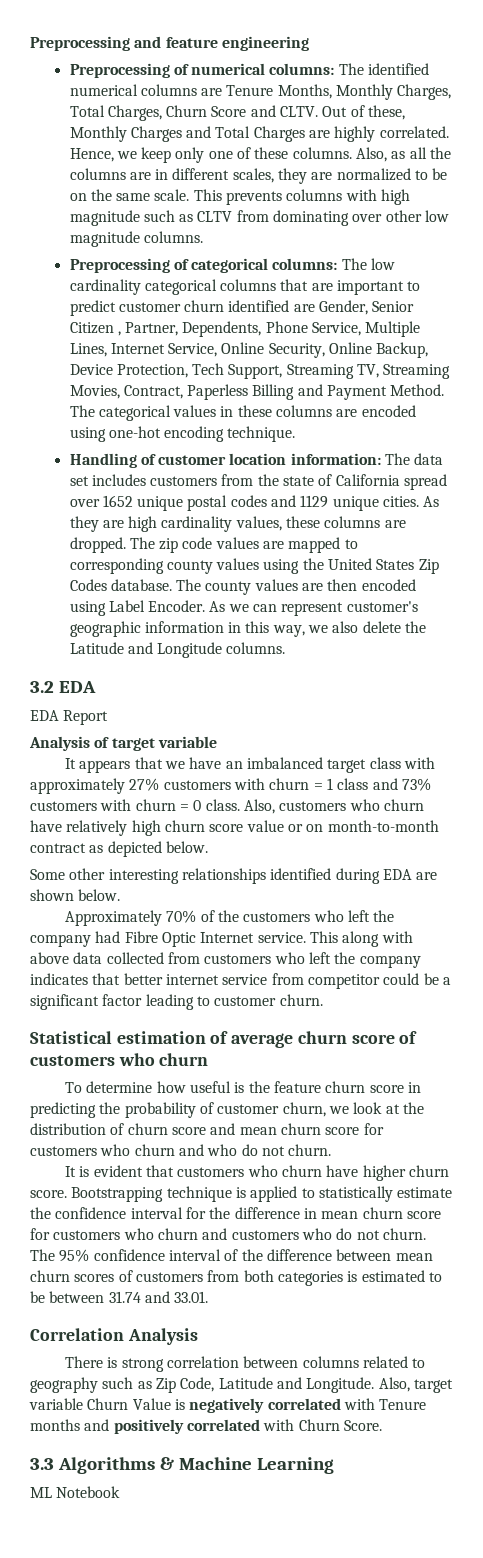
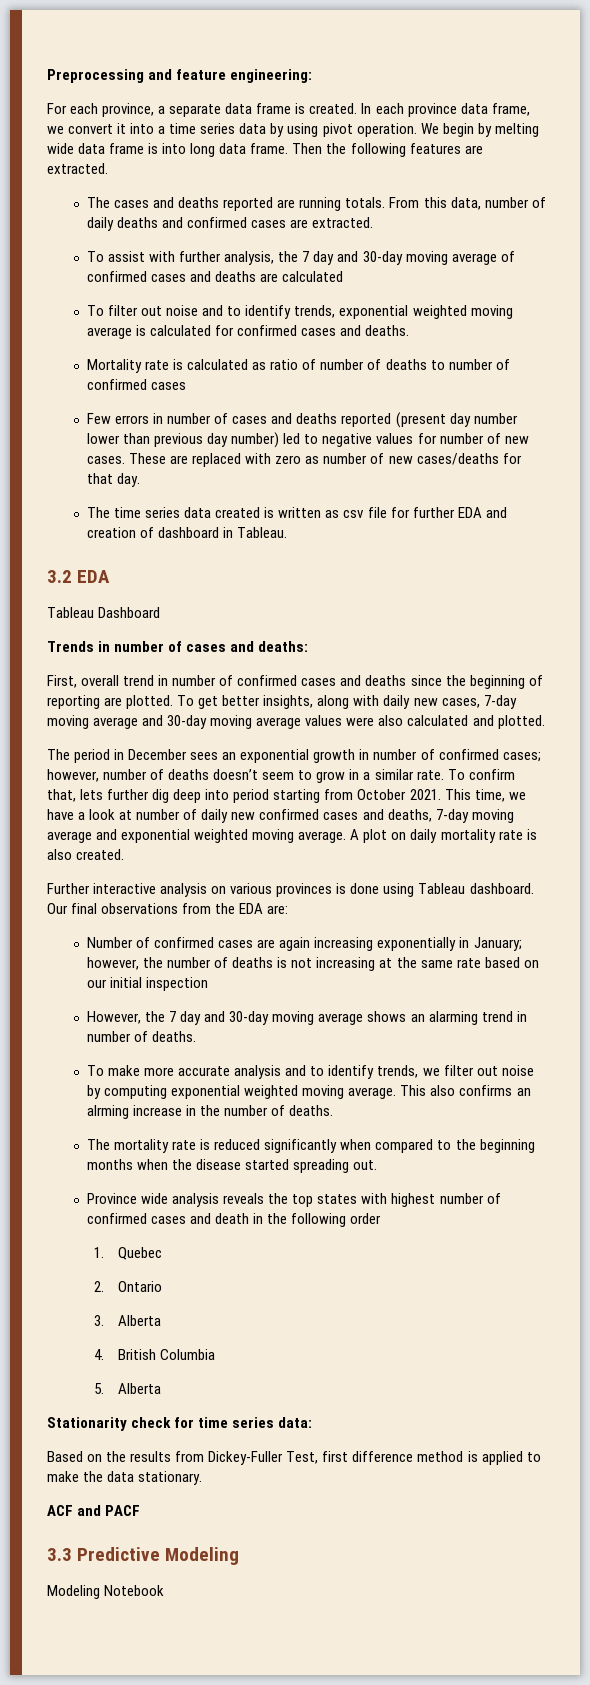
- Preprocessing and feature engineering
- Preprocessing of numerical columns: The identified numerical columns are Tenure Months, Monthly Charges, Total Charges, Churn Score and CLTV. Out of these, Monthly Charges and Total Charges are highly correlated. Hence, we keep only one of these columns. Also, as all the columns are in different scales, they are normalized to be on the same scale. This prevents columns with high magnitude such as CLTV from dominating over other low magnitude columns.
- Preprocessing of categorical columns: The low cardinality categorical columns that are important to predict customer churn identified are Gender, Senior Citizen , Partner, Dependents, Phone Service, Multiple Lines, Internet Service, Online Security, Online Backup, Device Protection, Tech Support, Streaming TV, Streaming Movies, Contract, Paperless Billing and Payment Method. The categorical values in these columns are encoded using one-hot encoding technique.
- Handling of customer location information: The data set includes customers from the state of California spread over 1652 unique postal codes and 1129 unique cities. As they are high cardinality values, these columns are dropped. The zip code values are mapped to corresponding county values using the United States Zip Codes database. The county values are then encoded using Label Encoder. As we can represent customer's geographic information in this way, we also delete the Latitude and Longitude columns.
+ Preprocessing and feature engineering:
+ For each province, a separate data frame is created. In each province data frame, we convert it into a time series data by using pivot operation. We begin by melting wide data frame is into long data frame. Then the following features are extracted.
+ The cases and deaths reported are running totals. From this data, number of daily deaths and confirmed cases are extracted.
+ To assist with further analysis, the 7 day and 30-day moving average of confirmed cases and deaths are calculated
+ To filter out noise and to identify trends, exponential weighted moving average is calculated for confirmed cases and deaths.
+ Mortality rate is calculated as ratio of number of deaths to number of confirmed cases
+ Few errors in number of cases and deaths reported (present day number lower than previous day number) led to negative values for number of new cases. These are replaced with zero as number of new cases/deaths for that day.
+ The time series data created is written as csv file for further EDA and creation of dashboard in Tableau.
  3.2 EDA
- EDA Report
- Analysis of target variable
- It appears that we have an imbalanced target class with approximately 27% customers with churn = 1 class and 73% customers with churn = 0 class. Also, customers who churn have relatively high churn score value or on month-to-month contract as depicted below.
- Some other interesting relationships identified during EDA are shown below.
- Approximately 70% of the customers who left the company had Fibre Optic Internet service. This along with above data collected from customers who left the company indicates that better internet service from competitor could be a significant factor leading to customer churn.
- Statistical estimation of average churn score of customers who churn
- To determine how useful is the feature churn score in predicting the probability of customer churn, we look at the distribution of churn score and mean churn score for customers who churn and who do not churn.
- It is evident that customers who churn have higher churn score. Bootstrapping technique is applied to statistically estimate the confidence interval for the difference in mean churn score for customers who churn and customers who do not churn. The 95% confidence interval of the difference between mean churn scores of customers from both categories is estimated to be between 31.74 and 33.01.
- Correlation Analysis
- There is strong correlation between columns related to geography such as Zip Code, Latitude and Longitude. Also, target variable Churn Value is negatively correlated with Tenure months and positively correlated with Churn Score.
- 3.3 Algorithms & Machine Learning
- ML Notebook
+ Tableau Dashboard
+ Trends in number of cases and deaths:
+ First, overall trend in number of confirmed cases and deaths since the beginning of reporting are plotted. To get better insights, along with daily new cases, 7-day moving average and 30-day moving average values were also calculated and plotted.
+ The period in December sees an exponential growth in number of confirmed cases; however, number of deaths doesn’t seem to grow in a similar rate. To confirm that, lets further dig deep into period starting from October 2021. This time, we have a look at number of daily new confirmed cases and deaths, 7-day moving average and exponential weighted moving average. A plot on daily mortality rate is also created.
+ Further interactive analysis on various provinces is done using Tableau dashboard. Our final observations from the EDA are:
+ Number of confirmed cases are again increasing exponentially in January; however, the number of deaths is not increasing at the same rate based on our initial inspection
+ However, the 7 day and 30-day moving average shows an alarming trend in number of deaths.
+ To make more accurate analysis and to identify trends, we filter out noise by computing exponential weighted moving average. This also confirms an alrming increase in the number of deaths.
+ The mortality rate is reduced significantly when compared to the beginning months when the disease started spreading out.
+ Province wide analysis reveals the top states with highest number of confirmed cases and death in the following order
+ 1. Quebec
+ 2. Ontario
+ 3. Alberta
+ 4. British Columbia
+ 5. Alberta
+ Stationarity check for time series data:
+ Based on the results from Dickey-Fuller Test, first difference method is applied to make the data stationary.
+ ACF and PACF
+ 3.3 Predictive Modeling
+ Modeling Notebook

